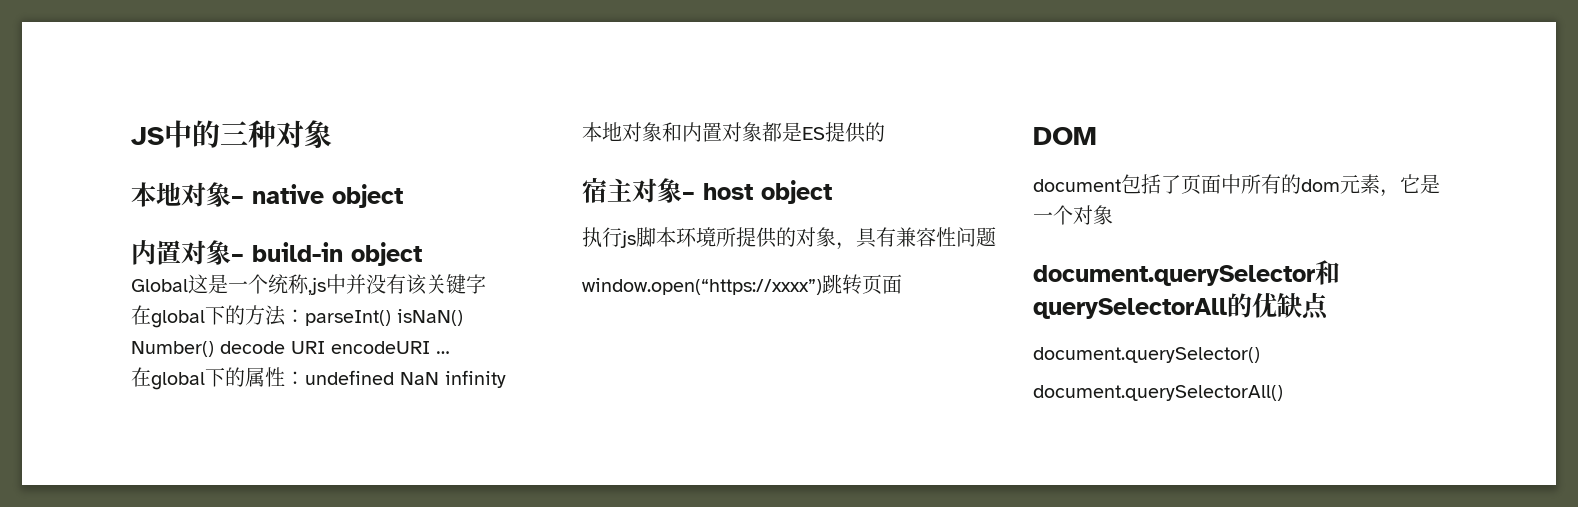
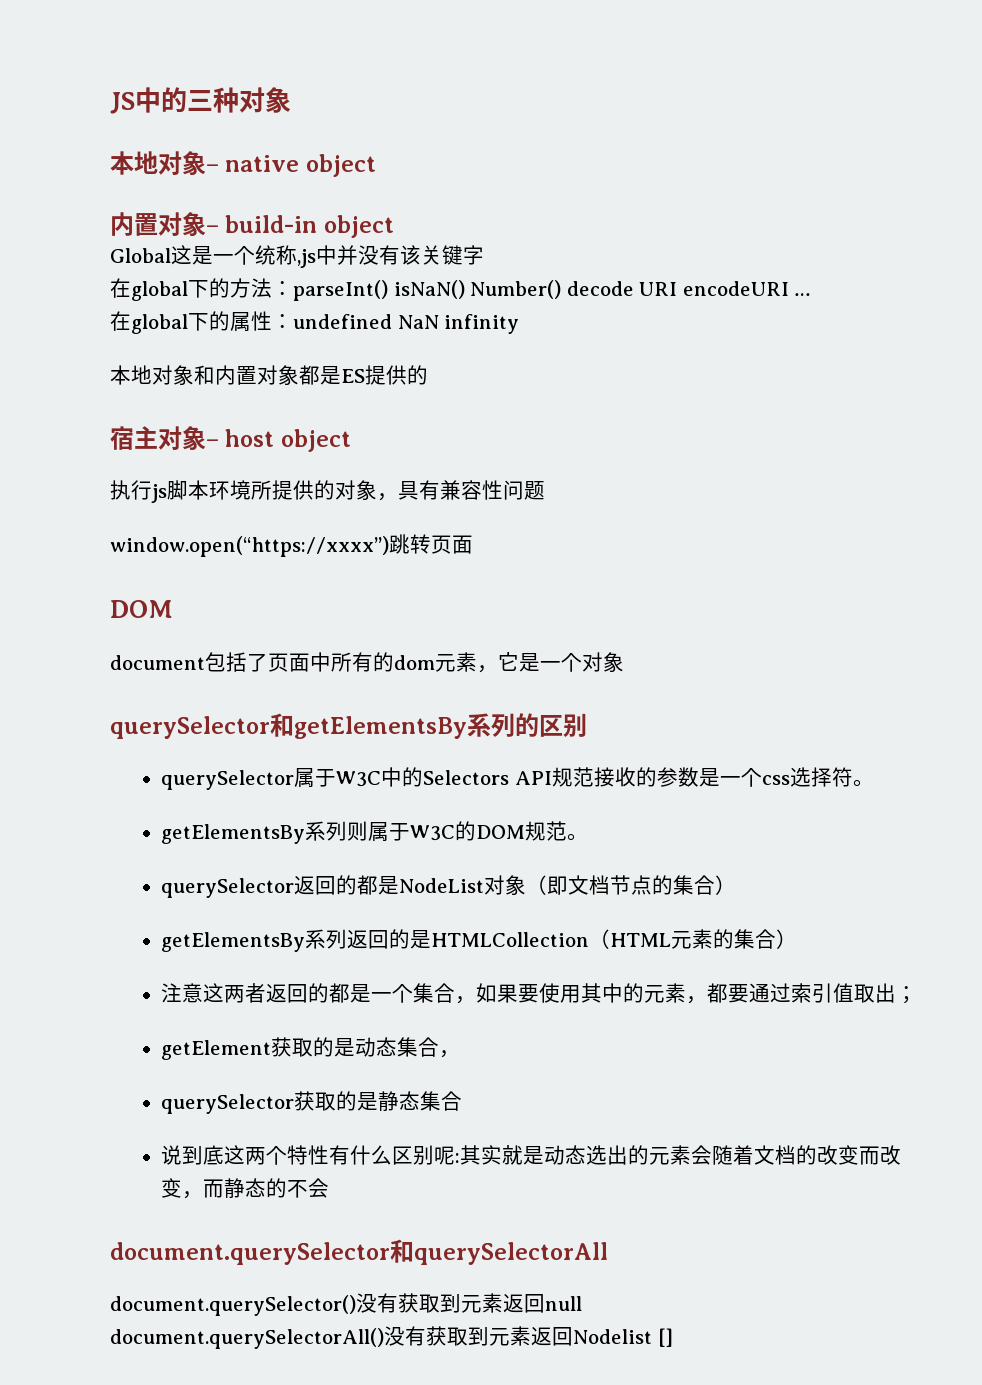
+ querySelector和getElementsBy系列的区别
+ querySelector属于W3C中的Selectors API规范接收的参数是一个css选择符。
+ getElementsBy系列则属于W3C的DOM规范。
+ querySelector返回的都是NodeList对象（即文档节点的集合）
+ getElementsBy系列返回的是HTMLCollection（HTML元素的集合）
+ 注意这两者返回的都是一个集合，如果要使用其中的元素，都要通过索引值取出；
+ getElement获取的是动态集合，
+ querySelector获取的是静态集合
+ 说到底这两个特性有什么区别呢:其实就是动态选出的元素会随着文档的改变而改变，而静态的不会
- document.querySelector和querySelectorAll的优缺点
+ document.querySelector和querySelectorAll
- document.querySelector()
- document.querySelectorAll()
+ document.querySelector()没有获取到元素返回null
+ document.querySelectorAll()没有获取到元素返回Nodelist []

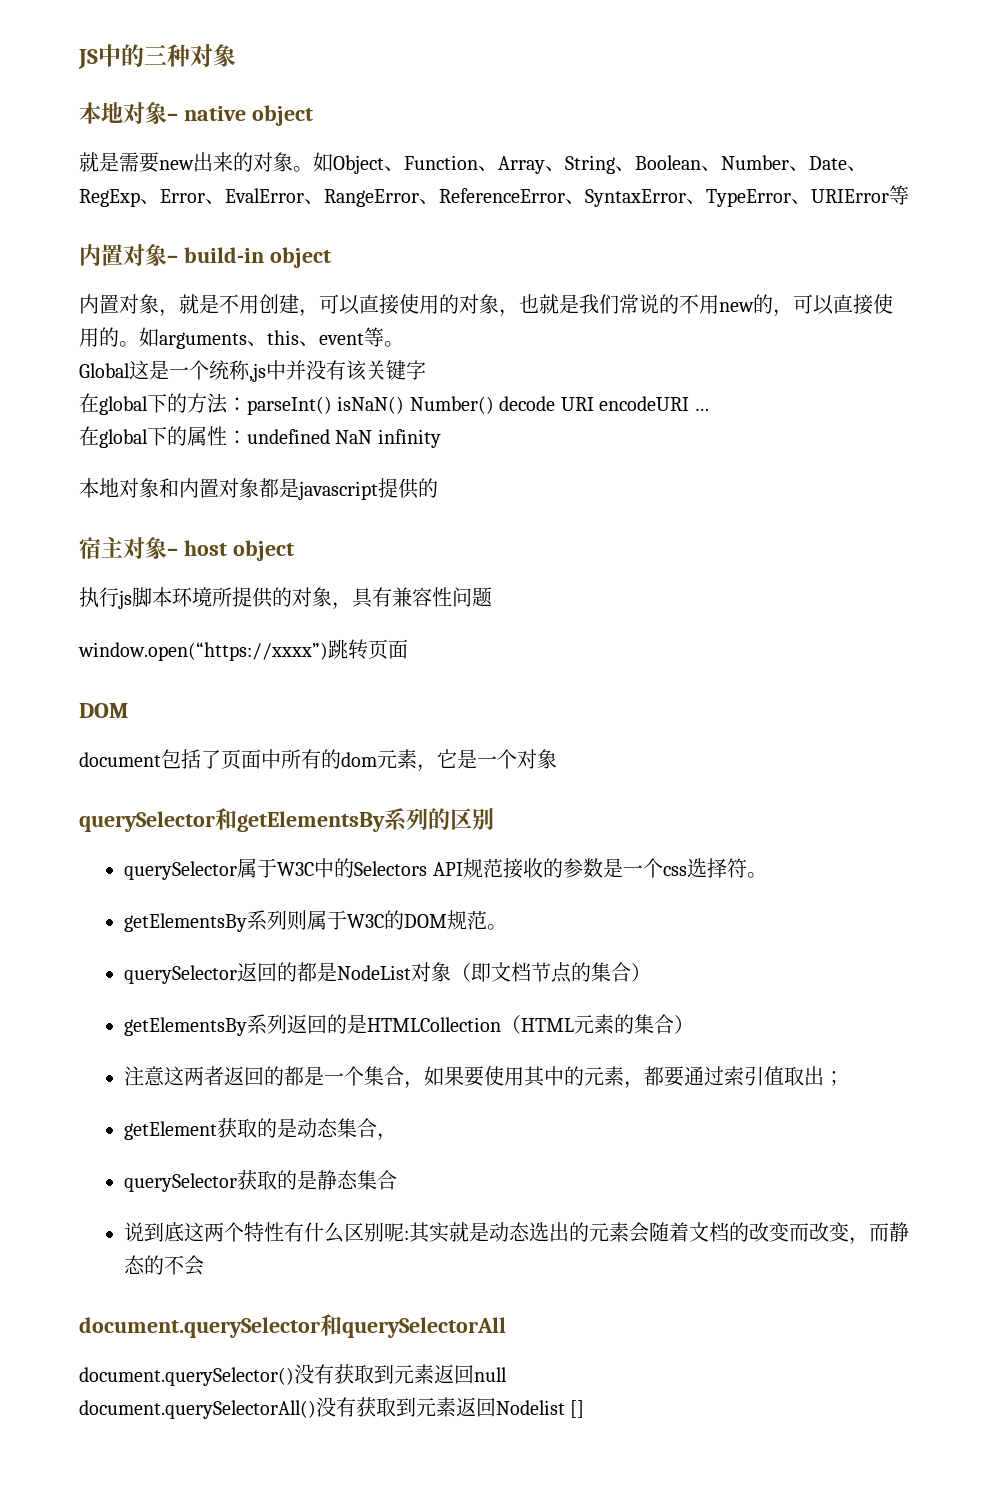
+ 就是需要new出来的对象。如Object、Function、Array、String、Boolean、Number、Date、RegExp、Error、EvalError、RangeError、ReferenceError、SyntaxError、TypeError、URIError等
+ 内置对象，就是不用创建，可以直接使用的对象，也就是我们常说的不用new的，可以直接使用的。如arguments、this、event等。
- 本地对象和内置对象都是ES提供的
+ 本地对象和内置对象都是javascript提供的

